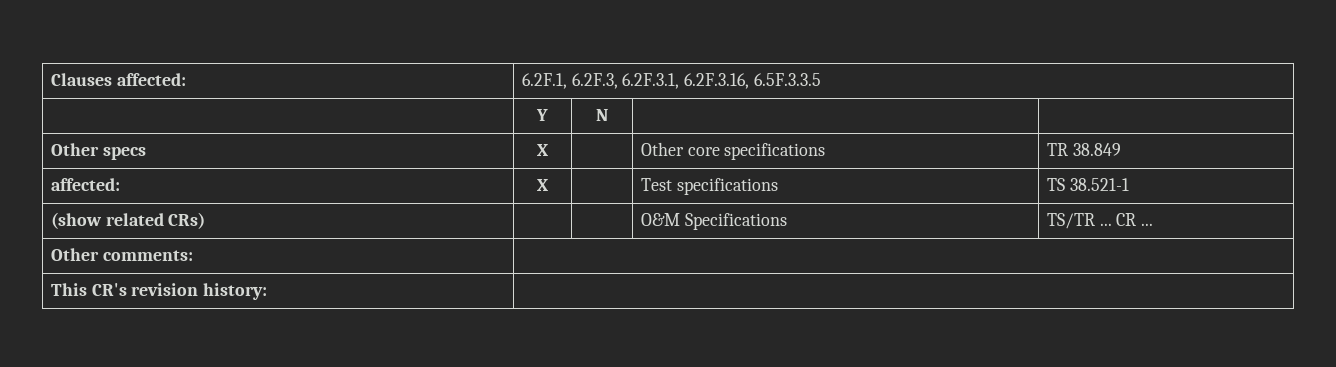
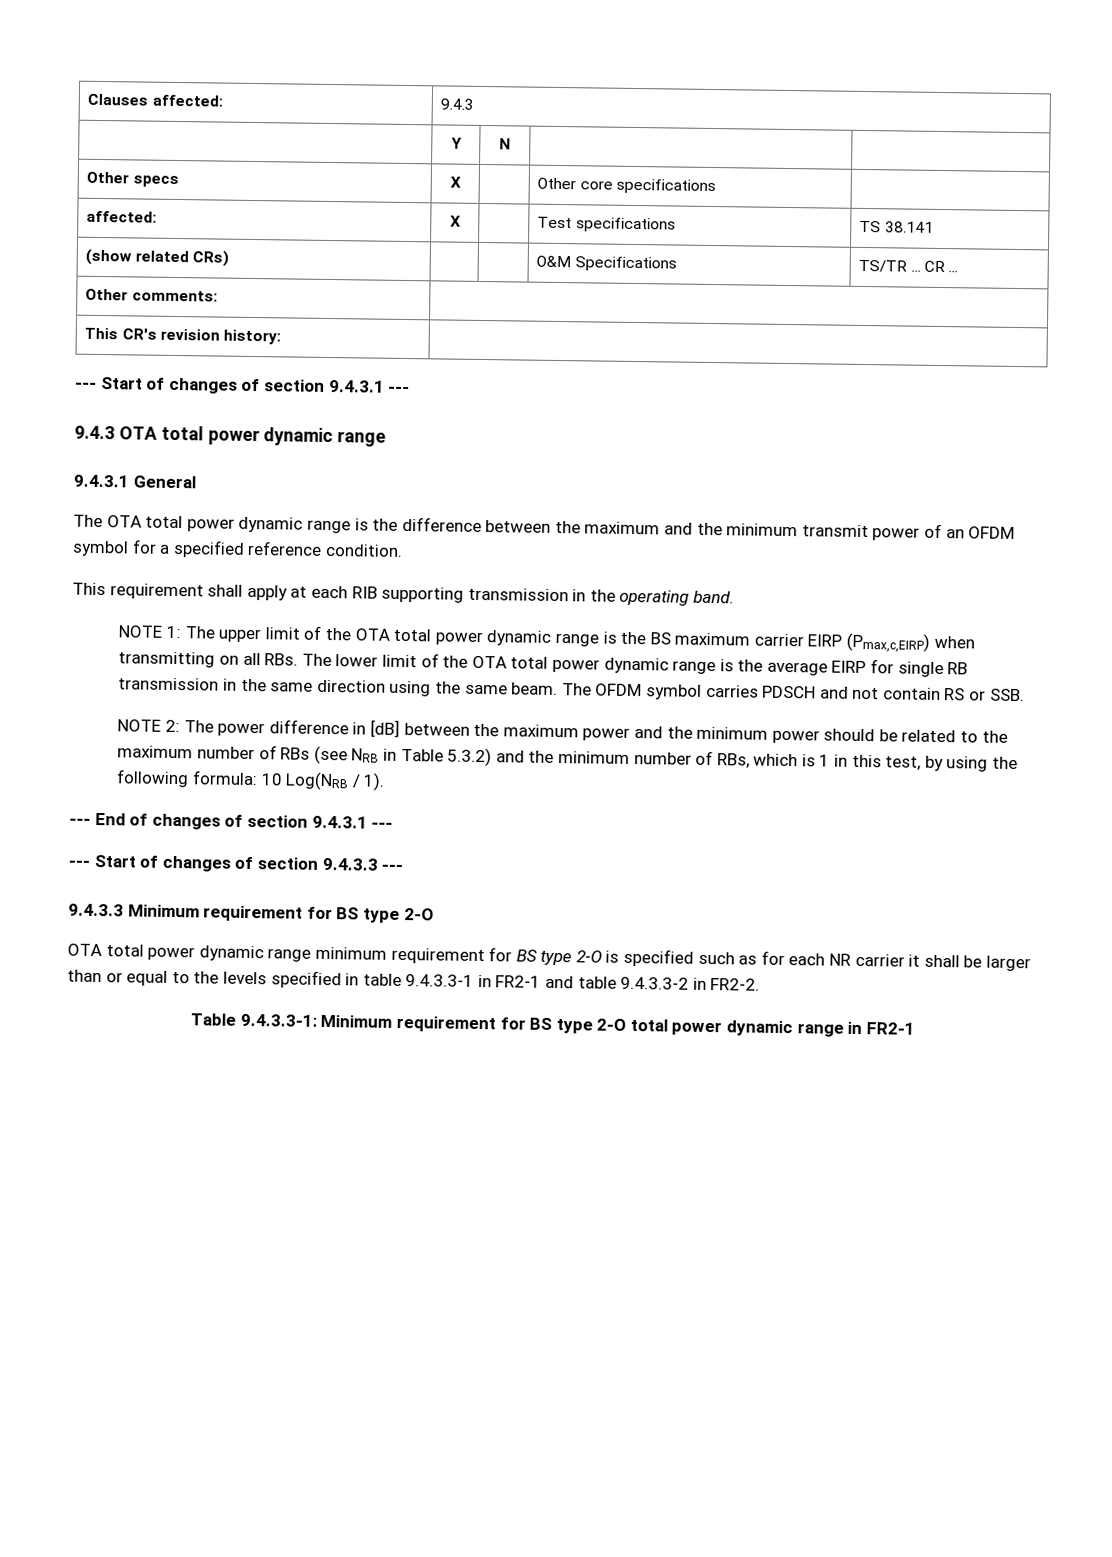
- Clauses affected: | 6.2F.1, 6.2F.3, 6.2F.3.1, 6.2F.3.16, 6.5F.3.3.5
+ Clauses affected: | 9.4.3
- Other specs | X | | Other core specifications | TR 38.849
+ Other specs | X | | Other core specifications |
- affected: | X | | Test specifications | TS 38.521-1
+ affected: | X | | Test specifications | TS 38.141
+ --- Start of changes of section 9.4.3.1 ---
+ 9.4.3 OTA total power dynamic range
+ 9.4.3.1 General
+ The OTA total power dynamic range is the difference between the maximum and the minimum transmit power of an OFDM symbol for a specified reference condition.
+ This requirement shall apply at each RIB supporting transmission in the operating band.
+ NOTE 1: The upper limit of the OTA total power dynamic range is the BS maximum carrier EIRP (Pmax,c,EIRP) when transmitting on all RBs. The lower limit of the OTA total power dynamic range is the average EIRP for single RB transmission in the same direction using the same beam. The OFDM symbol carries PDSCH and not contain RS or SSB.
+ NOTE 2: The power difference in [dB] between the maximum power and the minimum power should be related to the maximum number of RBs (see NRB in Table 5.3.2) and the minimum number of RBs, which is 1 in this test, by using the following formula: 10 Log(NRB / 1).
+ --- End of changes of section 9.4.3.1 ---
+ --- Start of changes of section 9.4.3.3 ---
+ 9.4.3.3 Minimum requirement for BS type 2-O
+ OTA total power dynamic range minimum requirement for BS type 2-O is specified such as for each NR carrier it shall be larger than or equal to the levels specified in table 9.4.3.3-1 in FR2-1 and table 9.4.3.3-2 in FR2-2.
+ Table 9.4.3.3-1: Minimum requirement for BS type 2-O total power dynamic range in FR2-1

